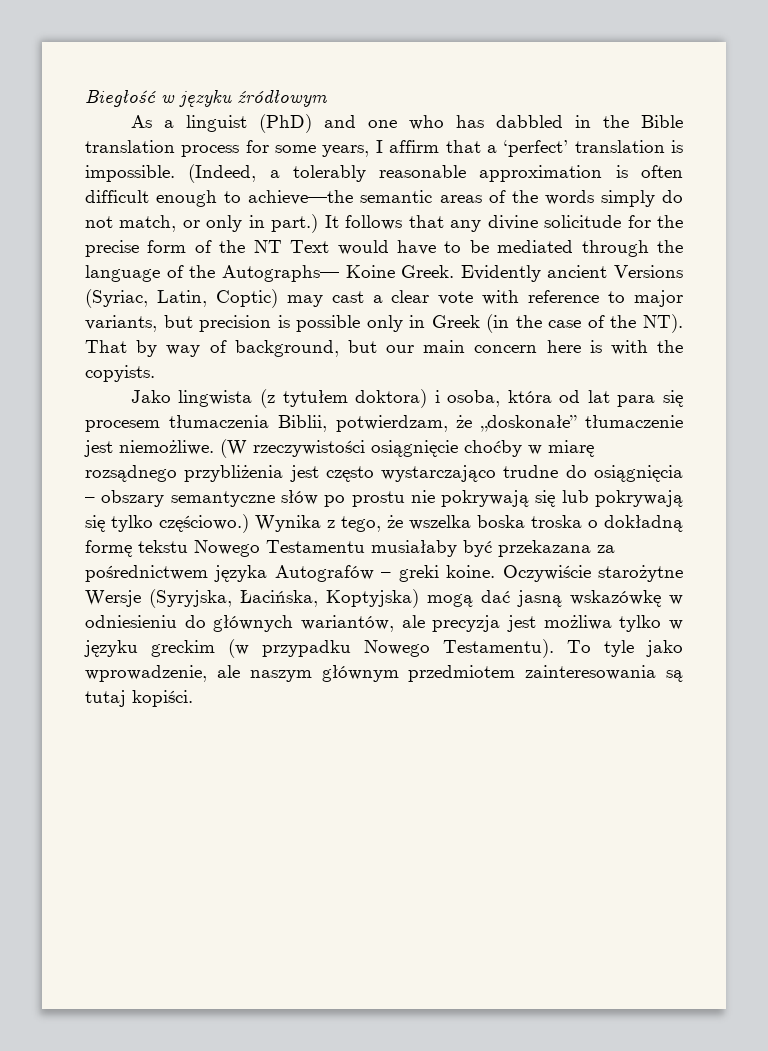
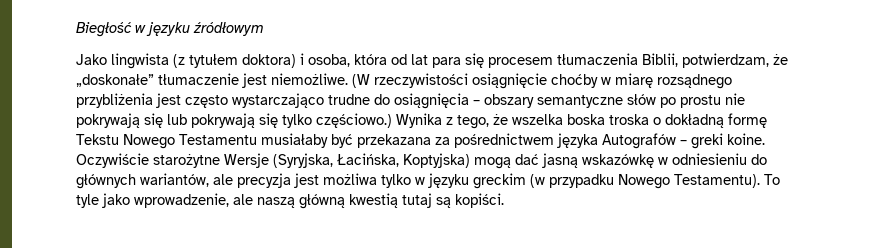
- As a linguist (PhD) and one who has dabbled in the Bible translation process for some years, I affirm that a ‘perfect’ translation is impossible. (Indeed, a tolerably reasonable approximation is often difficult enough to achieve—the semantic areas of the words simply do not match, or only in part.) It follows that any divine solicitude for the precise form of the NT Text would have to be mediated through the language of the Autographs— Koine Greek. Evidently ancient Versions (Syriac, Latin, Coptic) may cast a clear vote with reference to major variants, but precision is possible only in Greek (in the case of the NT). That by way of background, but our main concern here is with the copyists.
- Wynika z tego, że wszelka boska troska o dokładną formę tekstu Nowego Testamentu musiałaby być przekazana za pośrednictwem języka Autografów – greki koine.
+ Wynika z tego, że wszelka boska troska o dokładną formę Tekstu Nowego Testamentu musiałaby być przekazana za pośrednictwem języka Autografów – greki koine.
- To tyle jako wprowadzenie, ale naszym głównym przedmiotem zainteresowania są tutaj kopiści.
+ To tyle jako wprowadzenie, ale naszą główną kwestią tutaj są kopiści.

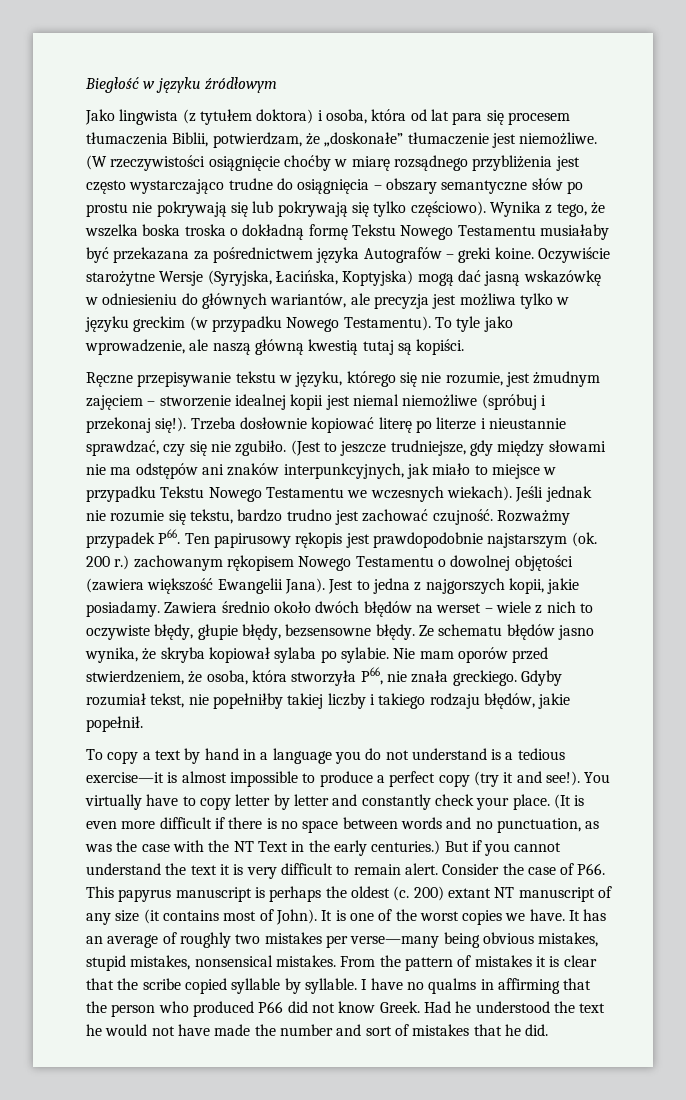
- (W rzeczywistości osiągnięcie choćby w miarę rozsądnego przybliżenia jest często wystarczająco trudne do osiągnięcia – obszary semantyczne słów po prostu nie pokrywają się lub pokrywają się tylko częściowo.)
+ (W rzeczywistości osiągnięcie choćby w miarę rozsądnego przybliżenia jest często wystarczająco trudne do osiągnięcia – obszary semantyczne słów po prostu nie pokrywają się lub pokrywają się tylko częściowo).
+ Ręczne przepisywanie tekstu w języku, którego się nie rozumie, jest żmudnym zajęciem – stworzenie idealnej kopii jest niemal niemożliwe (spróbuj i przekonaj się!). Trzeba dosłownie kopiować literę po literze i nieustannie sprawdzać, czy się nie zgubiło. (Jest to jeszcze trudniejsze, gdy między słowami nie ma odstępów ani znaków interpunkcyjnych, jak miało to miejsce w przypadku Tekstu Nowego Testamentu we wczesnych wiekach). Jeśli jednak nie rozumie się tekstu, bardzo trudno jest zachować czujność. Rozważmy przypadek P66. Ten papirusowy rękopis jest prawdopodobnie najstarszym (ok. 200 r.) zachowanym rękopisem Nowego Testamentu o dowolnej objętości (zawiera większość Ewangelii Jana). Jest to jedna z najgorszych kopii, jakie posiadamy. Zawiera średnio około dwóch błędów na werset – wiele z nich to oczywiste błędy, głupie błędy, bezsensowne błędy. Ze schematu błędów jasno wynika, że skryba kopiował sylaba po sylabie. Nie mam oporów przed stwierdzeniem, że osoba, która stworzyła P66, nie znała greckiego. Gdyby rozumiał tekst, nie popełniłby takiej liczby i takiego rodzaju błędów, jakie popełnił.
+ To copy a text by hand in a language you do not understand is a tedious exercise—it is almost impossible to produce a perfect copy (try it and see!). You virtually have to copy letter by letter and constantly check your place. (It is even more difficult if there is no space between words and no punctuation, as was the case with the NT Text in the early centuries.) But if you cannot understand the text it is very difficult to remain alert. Consider the case of P66. This papyrus manuscript is perhaps the oldest (c. 200) extant NT manuscript of any size (it contains most of John). It is one of the worst copies we have. It has an average of roughly two mistakes per verse—many being obvious mistakes, stupid mistakes, nonsensical mistakes. From the pattern of mistakes it is clear that the scribe copied syllable by syllable. I have no qualms in affirming that the person who produced P66 did not know Greek. Had he understood the text he would not have made the number and sort of mistakes that he did.

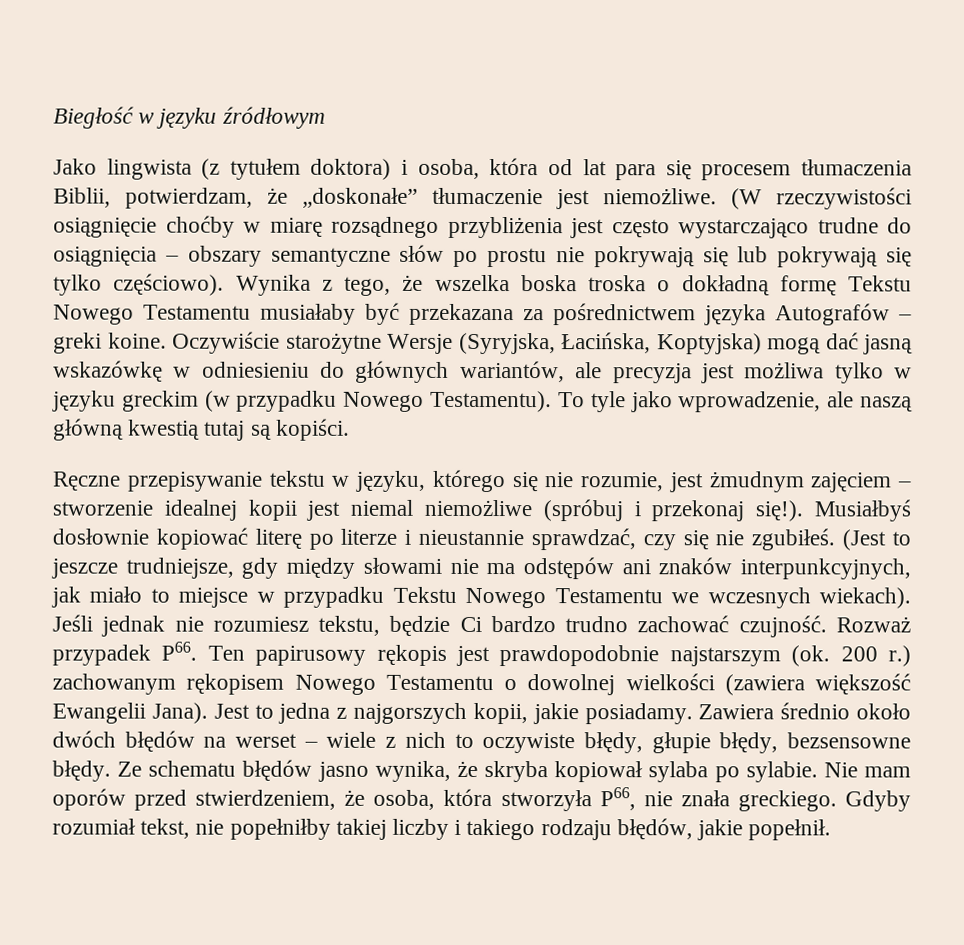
- Trzeba dosłownie kopiować literę po literze i nieustannie sprawdzać, czy się nie zgubiło.
+ Musiałbyś dosłownie kopiować literę po literze i nieustannie sprawdzać, czy się nie zgubiłeś.
- Jeśli jednak nie rozumie się tekstu, bardzo trudno jest zachować czujność.
+ Jeśli jednak nie rozumiesz tekstu, będzie Ci bardzo trudno zachować czujność.
- Rozważmy przypadek P66. Ten papirusowy rękopis jest prawdopodobnie najstarszym (ok.
+ Rozważ przypadek P66. Ten papirusowy rękopis jest prawdopodobnie najstarszym (ok.
- 200 r.) zachowanym rękopisem Nowego Testamentu o dowolnej objętości (zawiera większość Ewangelii Jana).
+ 200 r.) zachowanym rękopisem Nowego Testamentu o dowolnej wielkości (zawiera większość Ewangelii Jana).
- To copy a text by hand in a language you do not understand is a tedious exercise—it is almost impossible to produce a perfect copy (try it and see!). You virtually have to copy letter by letter and constantly check your place. (It is even more difficult if there is no space between words and no punctuation, as was the case with the NT Text in the early centuries.) But if you cannot understand the text it is very difficult to remain alert. Consider the case of P66. This papyrus manuscript is perhaps the oldest (c. 200) extant NT manuscript of any size (it contains most of John). It is one of the worst copies we have. It has an average of roughly two mistakes per verse—many being obvious mistakes, stupid mistakes, nonsensical mistakes. From the pattern of mistakes it is clear that the scribe copied syllable by syllable. I have no qualms in affirming that the person who produced P66 did not know Greek. Had he understood the text he would not have made the number and sort of mistakes that he did.

